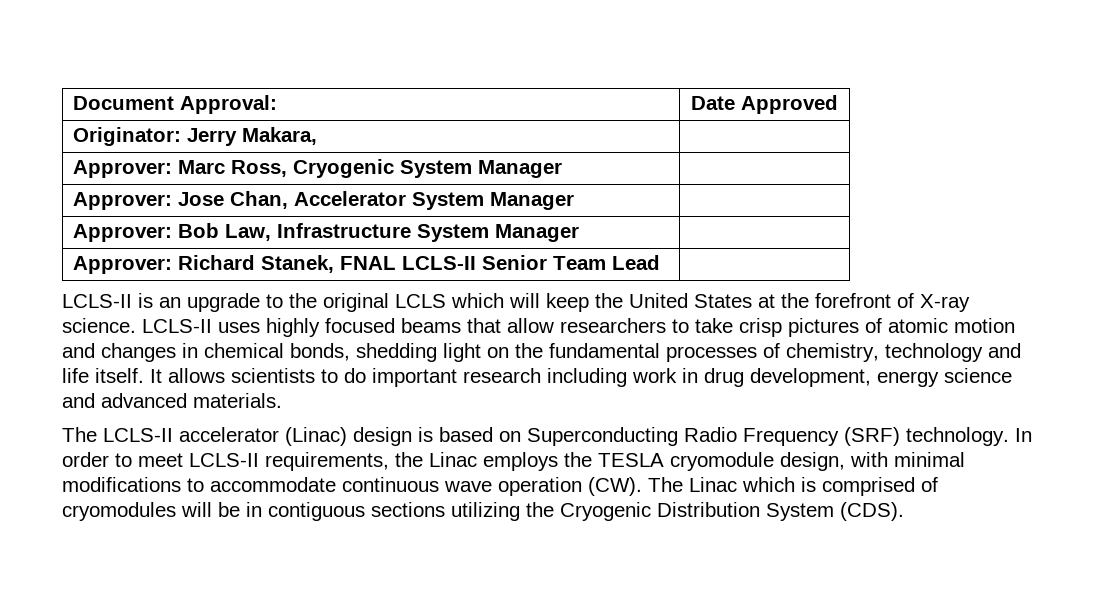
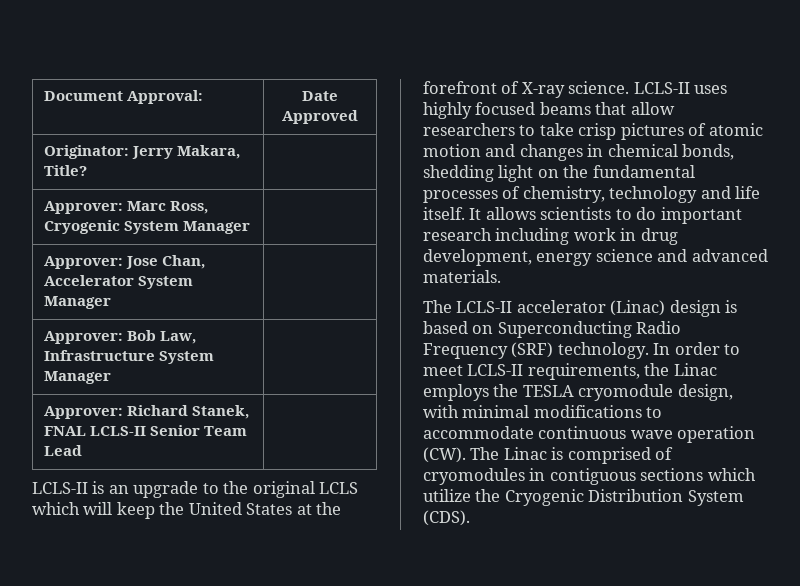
- Originator: Jerry Makara, |
+ Originator: Jerry Makara, Title? |
- In order to meet LCLS-II requirements, the Linac employs the TESLA cryomodule design, with minimal modifications to accommodate continuous wave operation (CW). The Linac which is comprised of cryomodules will be in contiguous sections utilizing the Cryogenic Distribution System (CDS).
+ In order to meet LCLS-II requirements, the Linac employs the TESLA cryomodule design, with minimal modifications to accommodate continuous wave operation (CW). The Linac is comprised of cryomodules in contiguous sections which utilize the Cryogenic Distribution System (CDS).

